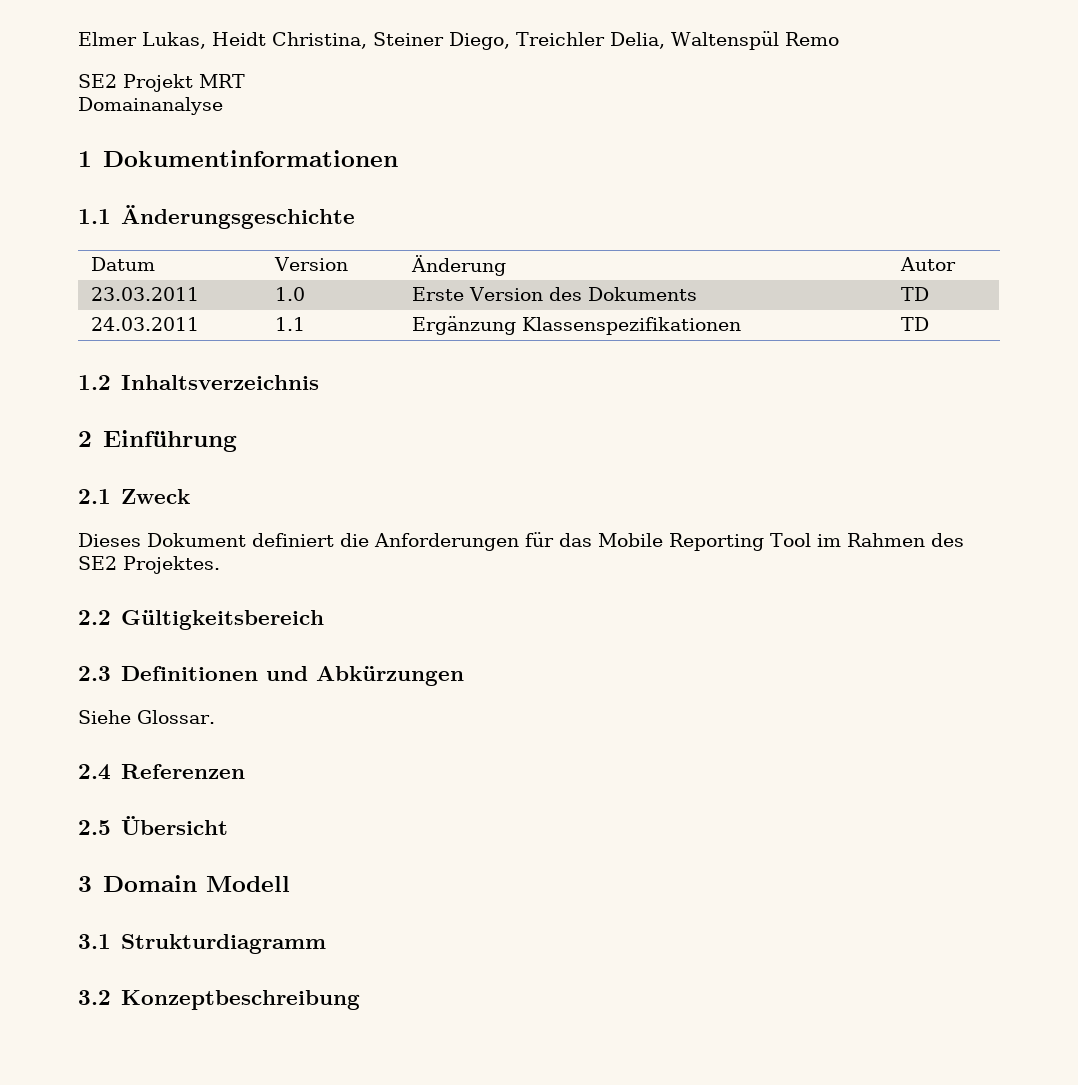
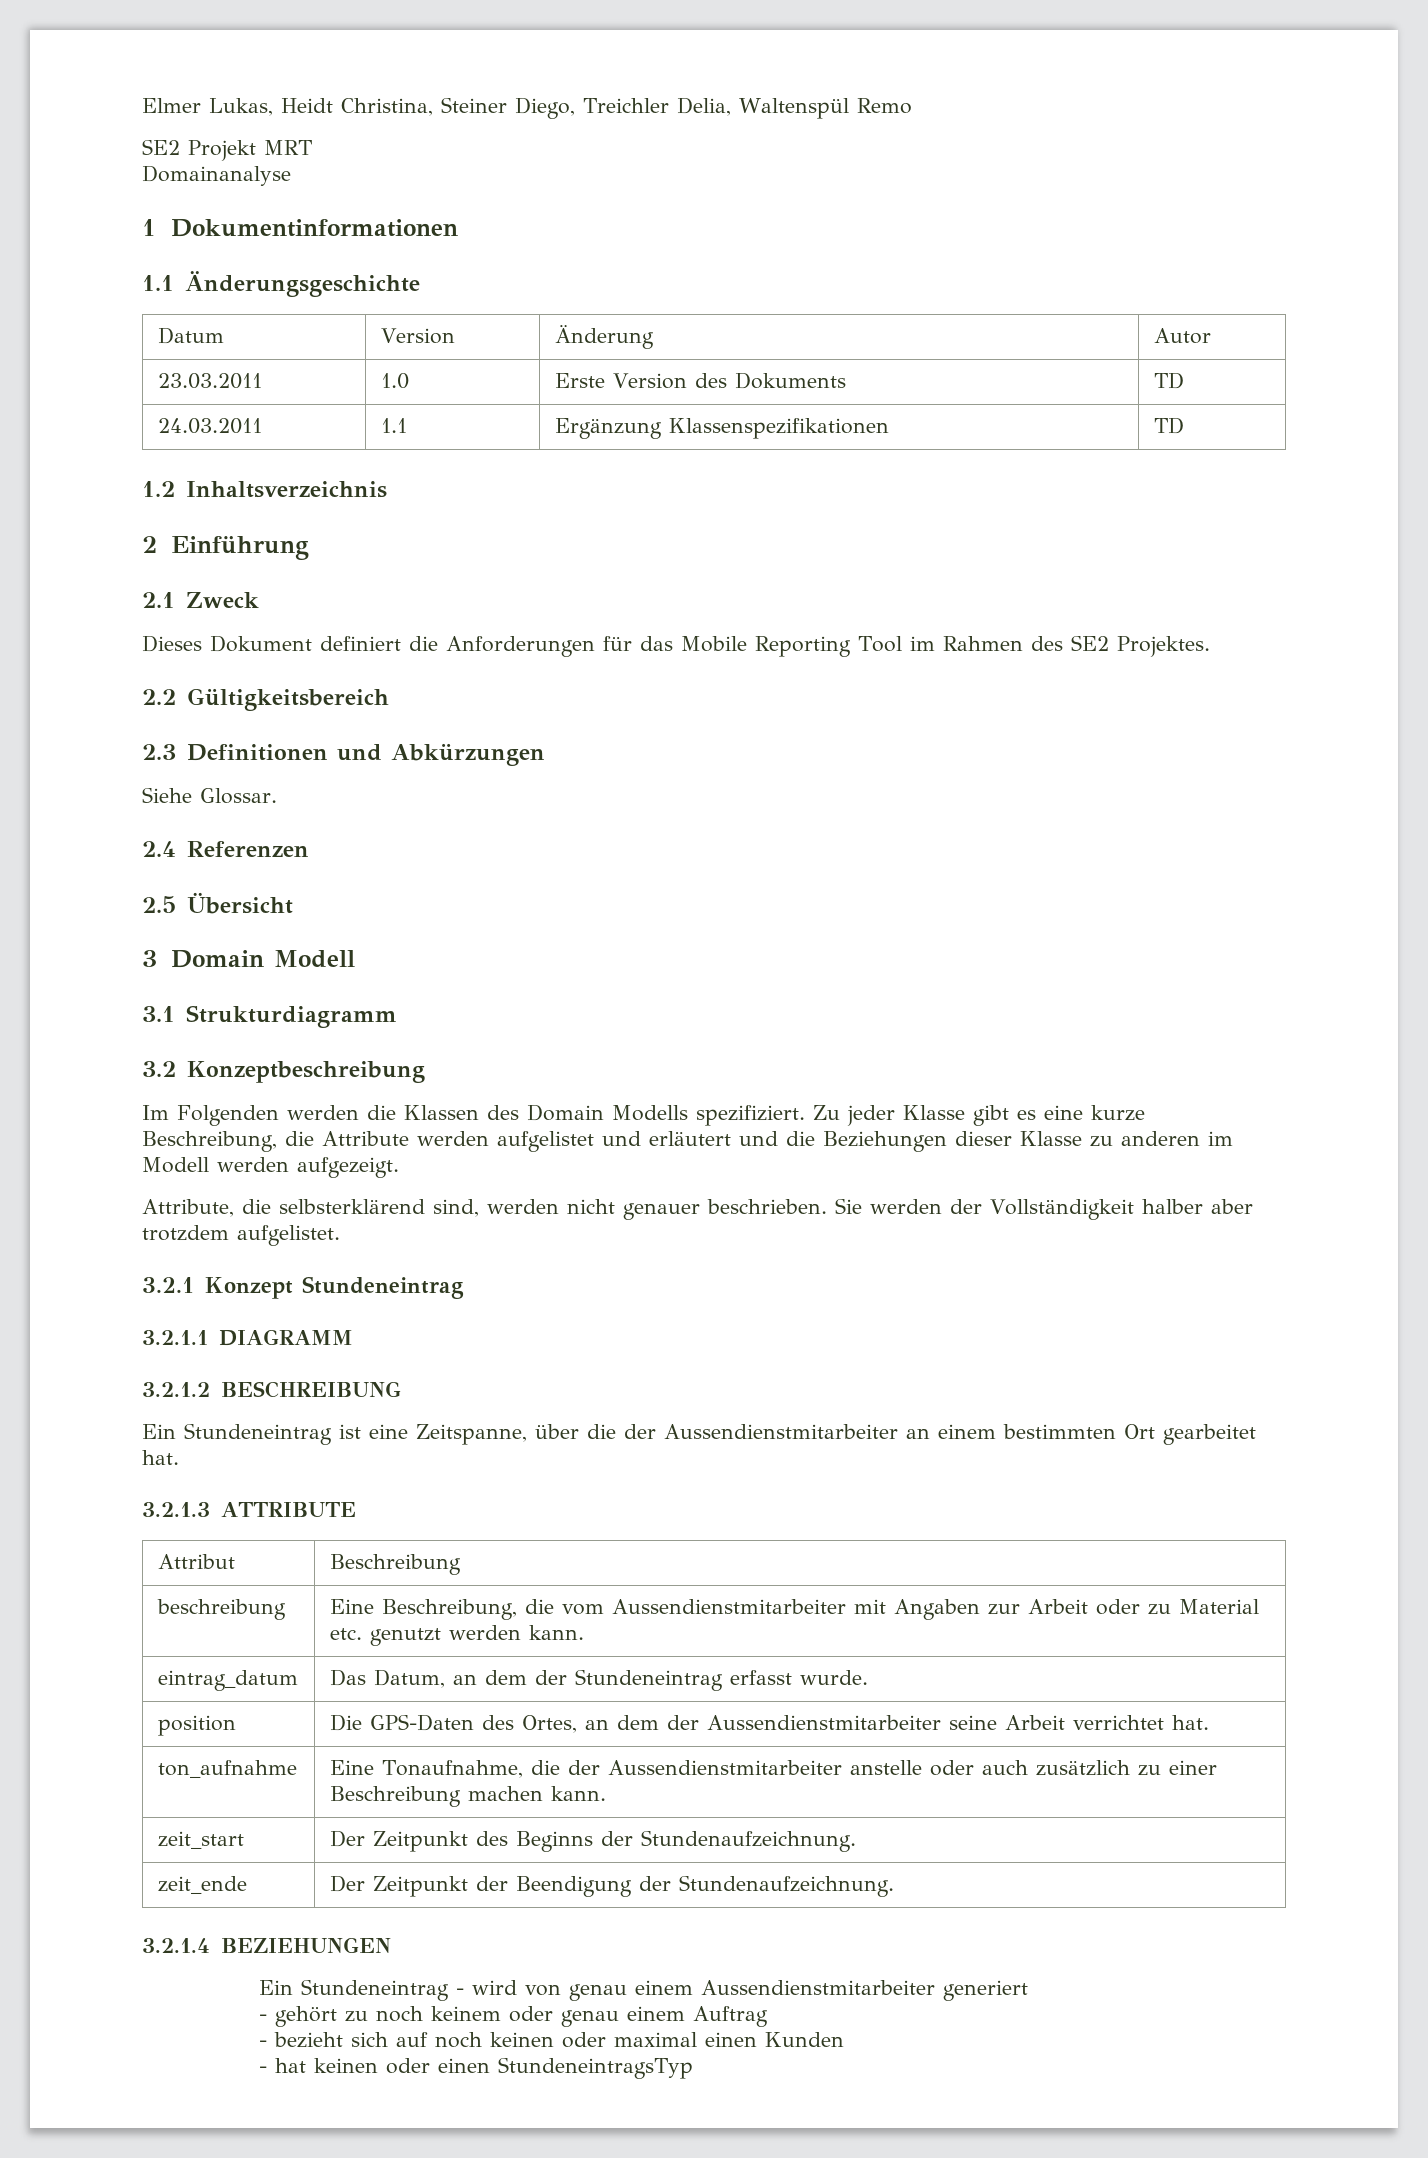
+ Im Folgenden werden die Klassen des Domain Modells spezifiziert. Zu jeder Klasse gibt es eine kurze Beschreibung, die Attribute werden aufgelistet und erläutert und die Beziehungen dieser Klasse zu anderen im Modell werden aufgezeigt.
+ Attribute, die selbsterklärend sind, werden nicht genauer beschrieben. Sie werden der Vollständigkeit halber aber trotzdem aufgelistet.
+ 3.2.1 Konzept Stundeneintrag
+ 3.2.1.1 DIAGRAMM
+ 3.2.1.2 BESCHREIBUNG
+ Ein Stundeneintrag ist eine Zeitspanne, über die der Aussendienstmitarbeiter an einem bestimmten Ort gearbeitet hat.
+ 3.2.1.3 ATTRIBUTE
+ Attribut | Beschreibung
+ beschreibung | Eine Beschreibung, die vom Aussendienstmitarbeiter mit Angaben zur Arbeit oder zu Material etc. genutzt werden kann.
+ eintrag_datum | Das Datum, an dem der Stundeneintrag erfasst wurde.
+ position | Die GPS-Daten des Ortes, an dem der Aussendienstmitarbeiter seine Arbeit verrichtet hat.
+ ton_aufnahme | Eine Tonaufnahme, die der Aussendienstmitarbeiter anstelle oder auch zusätzlich zu einer Beschreibung machen kann.
+ zeit_start | Der Zeitpunkt des Beginns der Stundenaufzeichnung.
+ zeit_ende | Der Zeitpunkt der Beendigung der Stundenaufzeichnung.
+ 3.2.1.4 BEZIEHUNGEN
+ Ein Stundeneintrag - wird von genau einem Aussendienstmitarbeiter generiert
+ - gehört zu noch keinem oder genau einem Auftrag
+ - bezieht sich auf noch keinen oder maximal einen Kunden
+ - hat keinen oder einen StundeneintragsTyp

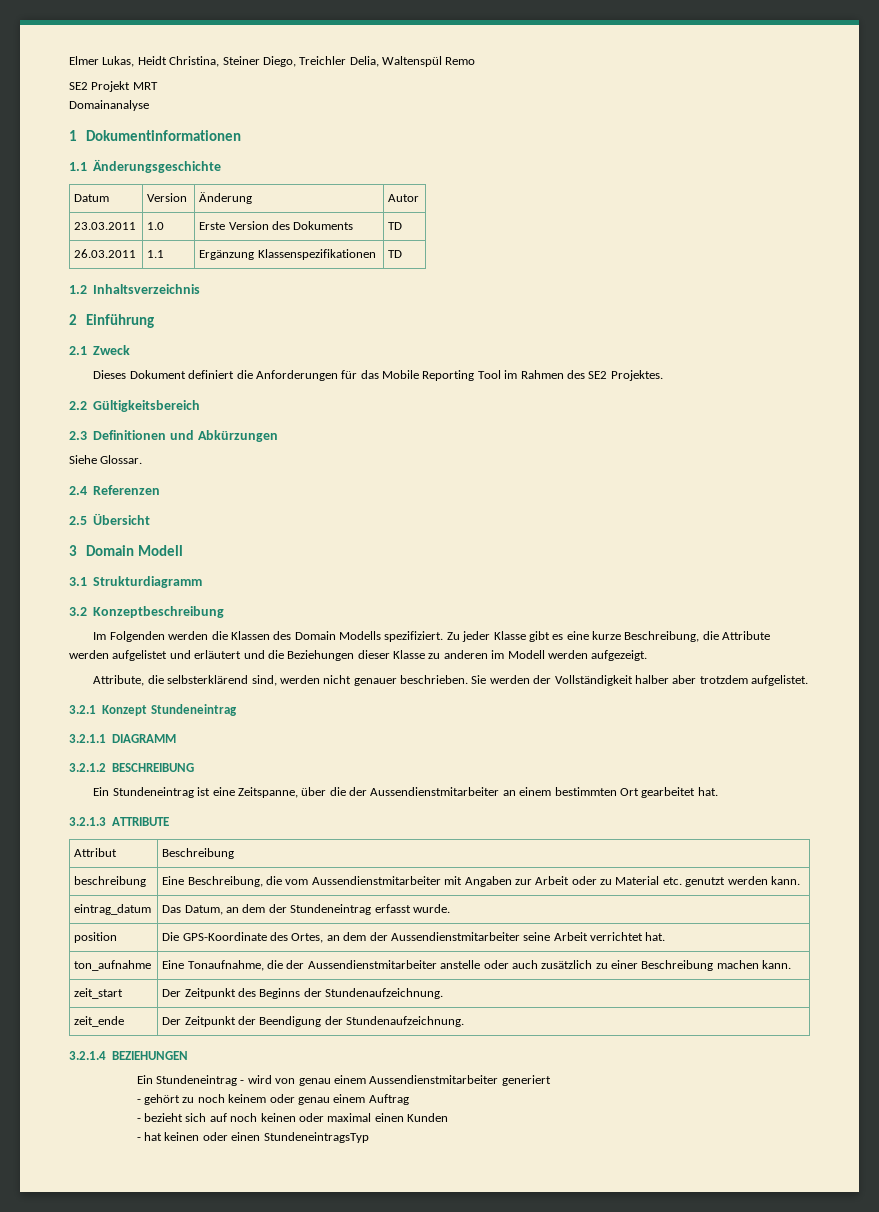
- 24.03.2011 | 1.1 | Ergänzung Klassenspezifikationen | TD
+ 26.03.2011 | 1.1 | Ergänzung Klassenspezifikationen | TD
- position | Die GPS-Daten des Ortes, an dem der Aussendienstmitarbeiter seine Arbeit verrichtet hat.
+ position | Die GPS-Koordinate des Ortes, an dem der Aussendienstmitarbeiter seine Arbeit verrichtet hat.

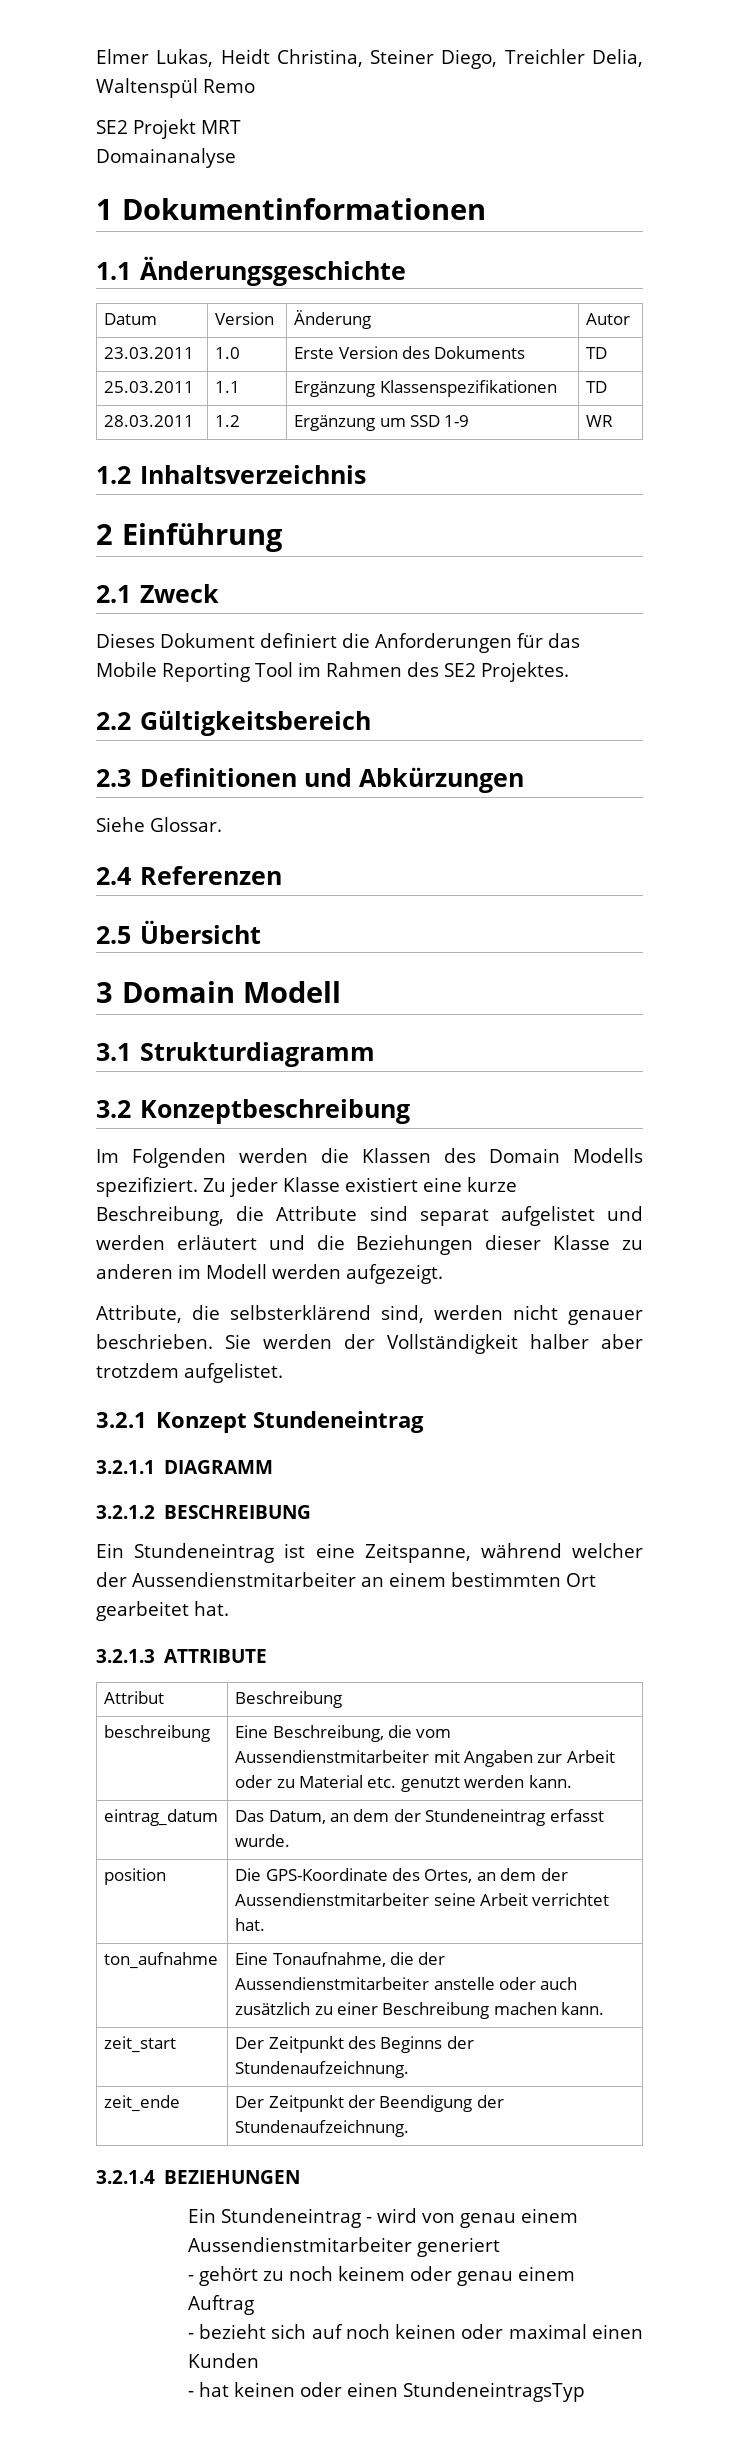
- 26.03.2011 | 1.1 | Ergänzung Klassenspezifikationen | TD
+ 25.03.2011 | 1.1 | Ergänzung Klassenspezifikationen | TD
+ 28.03.2011 | 1.2 | Ergänzung um SSD 1-9 | WR
- Zu jeder Klasse gibt es eine kurze Beschreibung, die Attribute werden aufgelistet und erläutert und die Beziehungen dieser Klasse zu anderen im Modell werden aufgezeigt.
+ Zu jeder Klasse existiert eine kurze Beschreibung, die Attribute sind separat aufgelistet und werden erläutert und die Beziehungen dieser Klasse zu anderen im Modell werden aufgezeigt.
- Ein Stundeneintrag ist eine Zeitspanne, über die der Aussendienstmitarbeiter an einem bestimmten Ort gearbeitet hat.
+ Ein Stundeneintrag ist eine Zeitspanne, während welcher der Aussendienstmitarbeiter an einem bestimmten Ort gearbeitet hat.

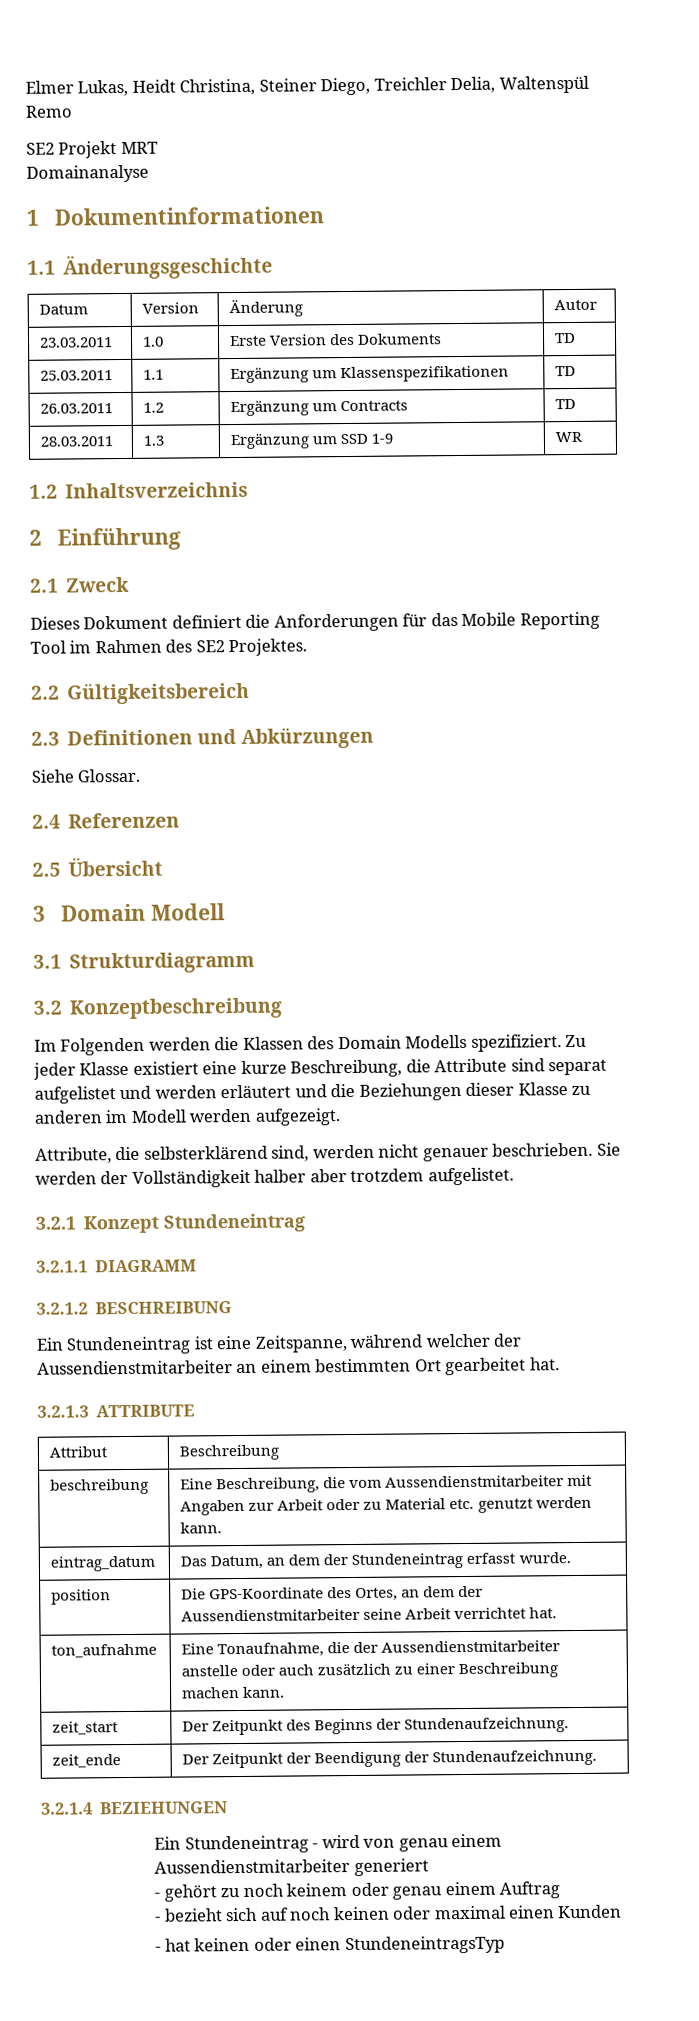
- 25.03.2011 | 1.1 | Ergänzung Klassenspezifikationen | TD
+ 25.03.2011 | 1.1 | Ergänzung um Klassenspezifikationen | TD
+ 26.03.2011 | 1.2 | Ergänzung um Contracts | TD
- 28.03.2011 | 1.2 | Ergänzung um SSD 1-9 | WR
+ 28.03.2011 | 1.3 | Ergänzung um SSD 1-9 | WR

